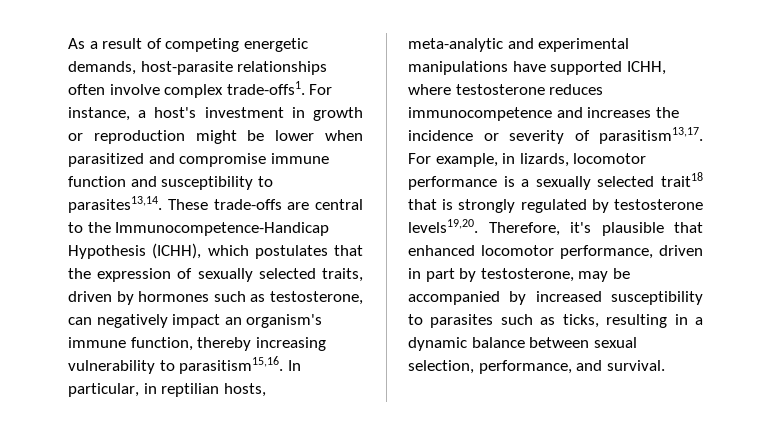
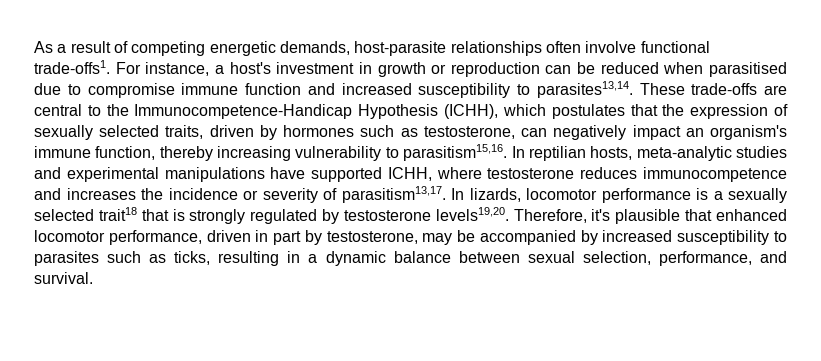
- As a result of competing energetic demands, host-parasite relationships often involve complex trade-offs1.
+ As a result of competing energetic demands, host-parasite relationships often involve functional trade-offs1.
- For instance, a host's investment in growth or reproduction might be lower when parasitized and compromise immune function and susceptibility to parasites13,14.
+ For instance, a host's investment in growth or reproduction can be reduced when parasitised due to compromise immune function and increased susceptibility to parasites13,14.
- In particular, in reptilian hosts, meta-analytic and experimental manipulations have supported ICHH, where testosterone reduces immunocompetence and increases the incidence or severity of parasitism13,17.
+ In reptilian hosts, meta-analytic studies and experimental manipulations have supported ICHH, where testosterone reduces immunocompetence and increases the incidence or severity of parasitism13,17.
- For example, in lizards, locomotor performance is a sexually selected trait18 that is strongly regulated by testosterone levels19,20.
+ In lizards, locomotor performance is a sexually selected trait18 that is strongly regulated by testosterone levels19,20.

